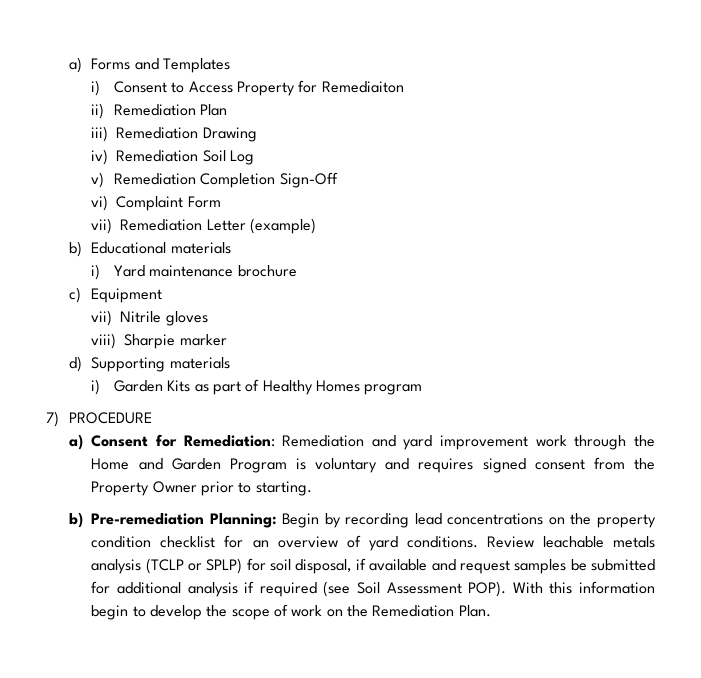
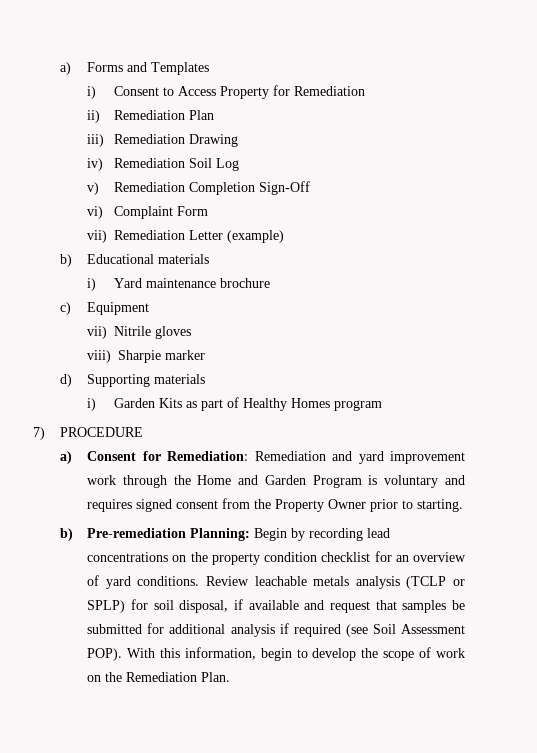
- i) Consent to Access Property for Remediaiton
+ i) Consent to Access Property for Remediation
- Review leachable metals analysis (TCLP or SPLP) for soil disposal, if available and request samples be submitted for additional analysis if required (see Soil Assessment POP).
+ Review leachable metals analysis (TCLP or SPLP) for soil disposal, if available and request that samples be submitted for additional analysis if required (see Soil Assessment POP).
- With this information begin to develop the scope of work on the Remediation Plan.
+ With this information, begin to develop the scope of work on the Remediation Plan.

